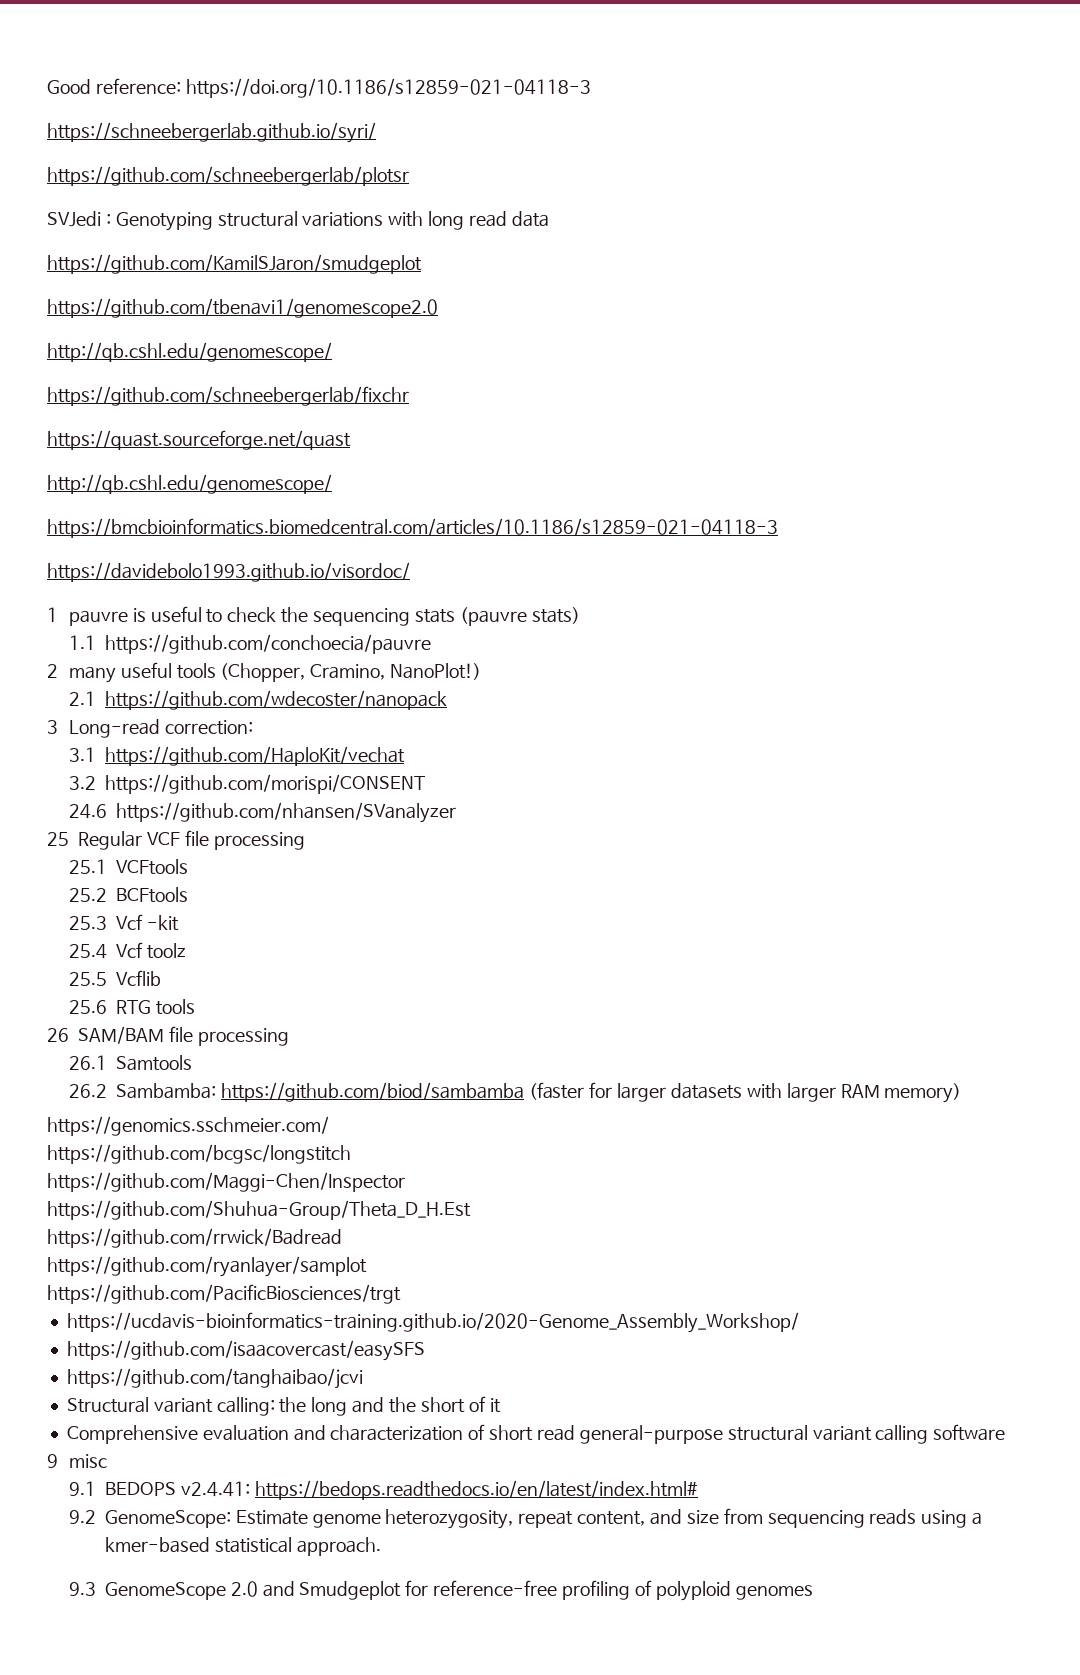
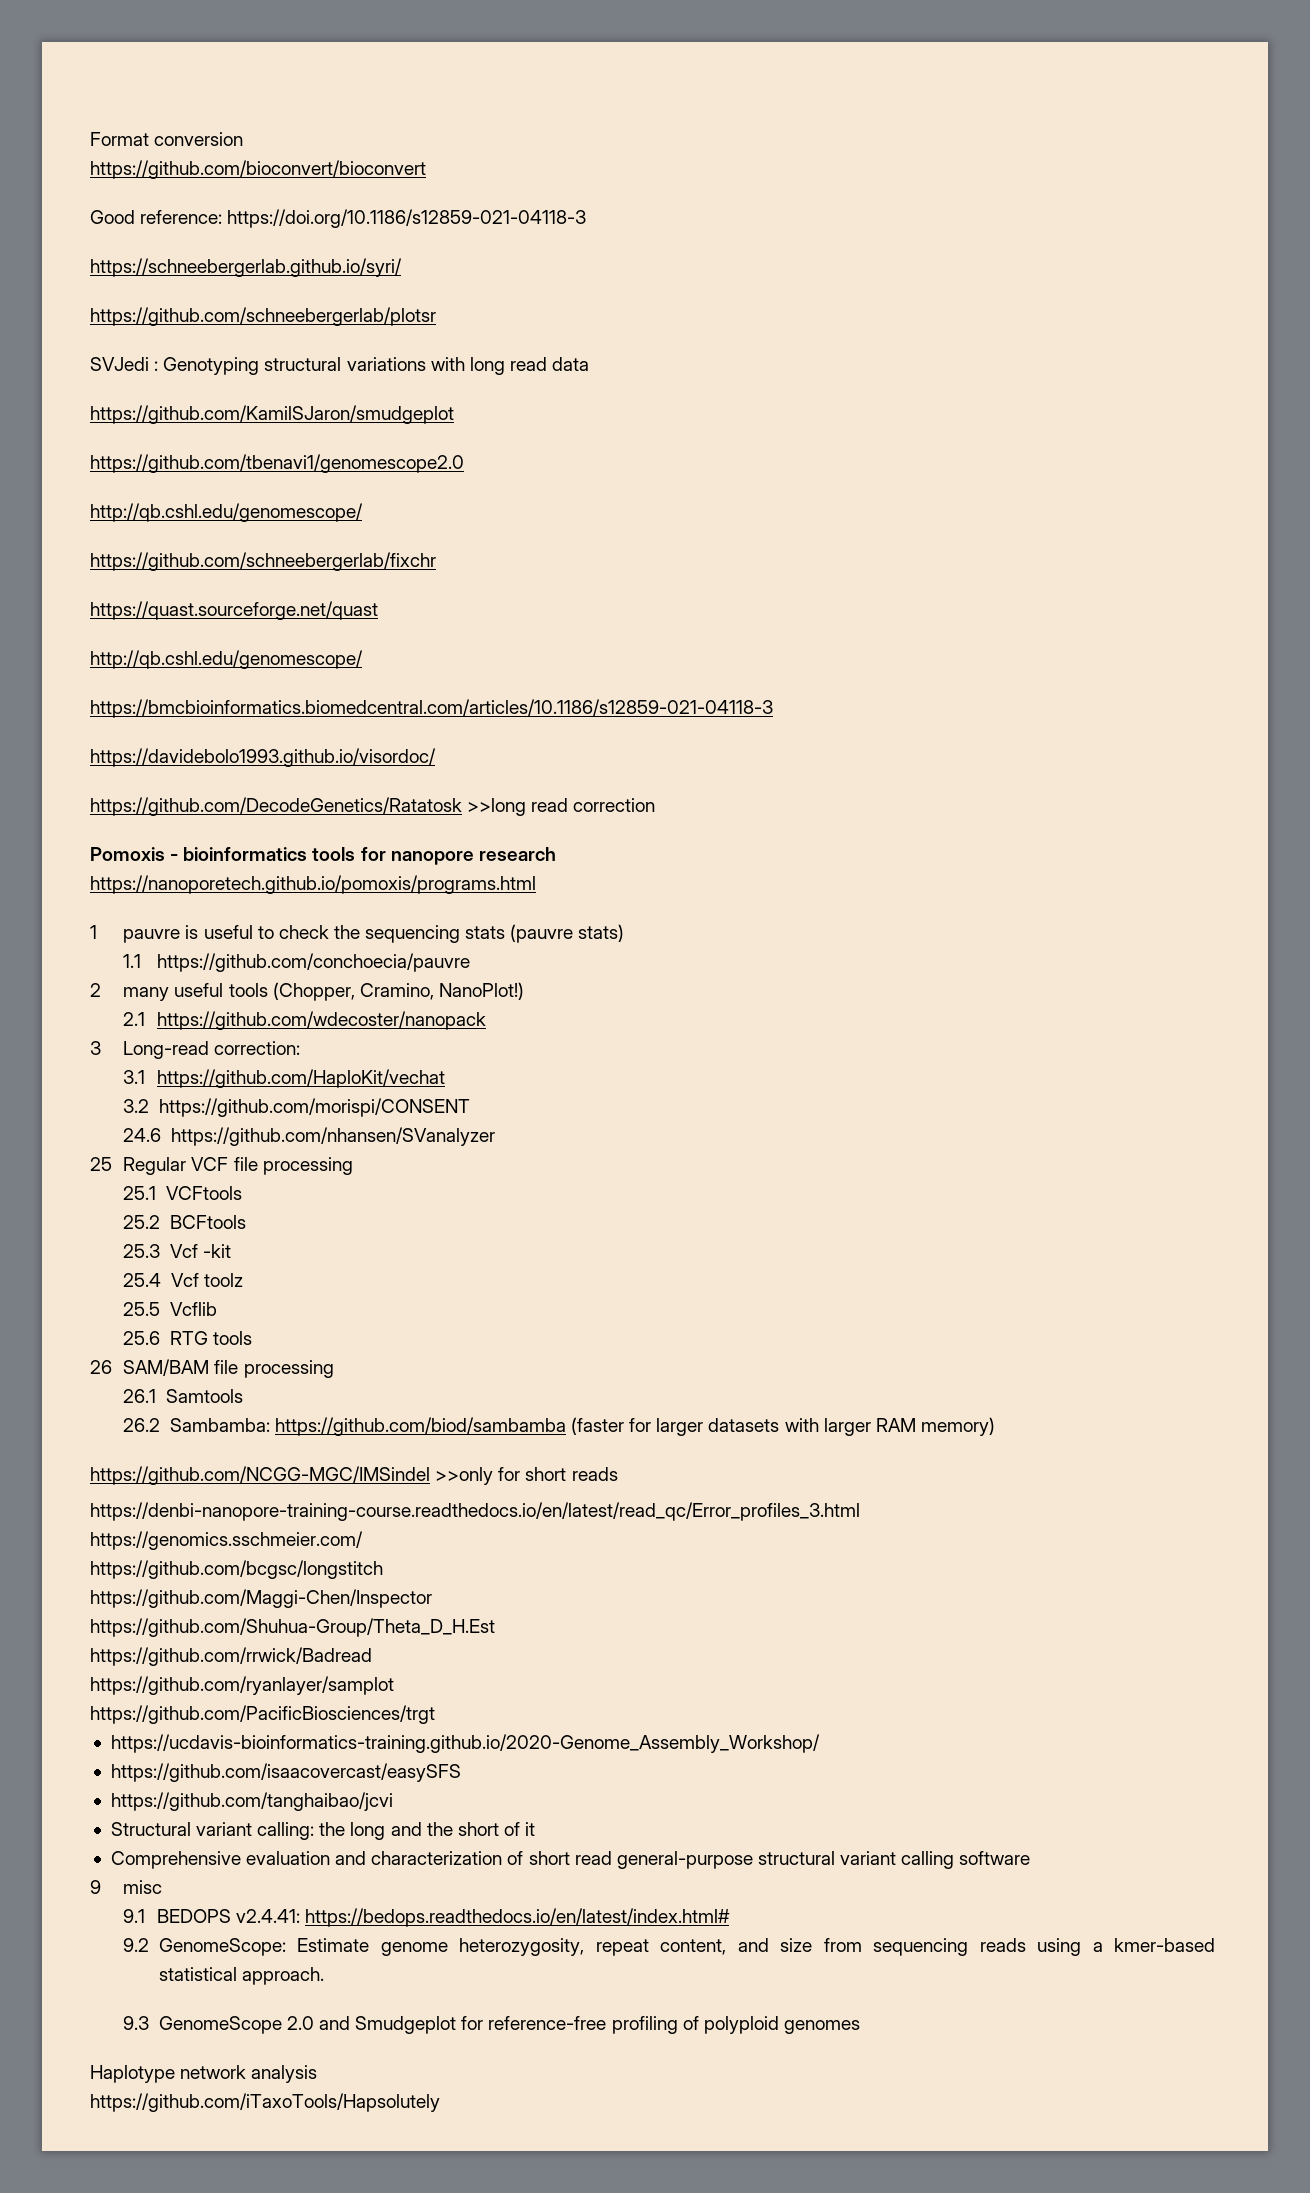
+ Format conversion
+ https://github.com/bioconvert/bioconvert
+ https://github.com/DecodeGenetics/Ratatosk >>long read correction
+ Pomoxis - bioinformatics tools for nanopore research
+ https://nanoporetech.github.io/pomoxis/programs.html
+ https://github.com/NCGG-MGC/IMSindel >>only for short reads
+ https://denbi-nanopore-training-course.readthedocs.io/en/latest/read_qc/Error_profiles_3.html
+ Haplotype network analysis
+ https://github.com/iTaxoTools/Hapsolutely

